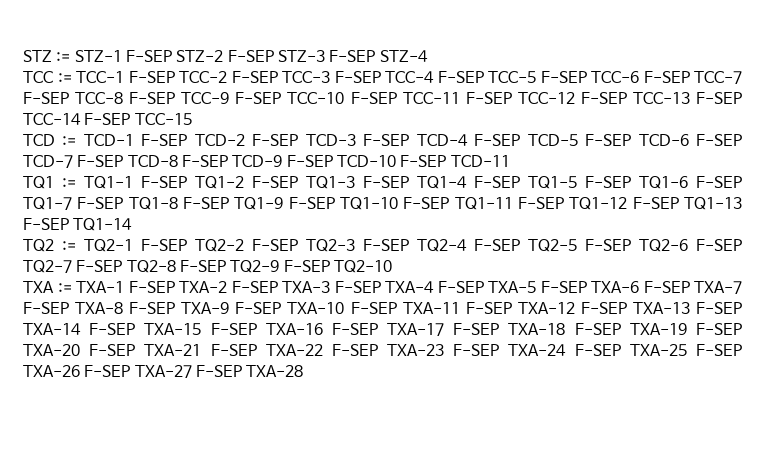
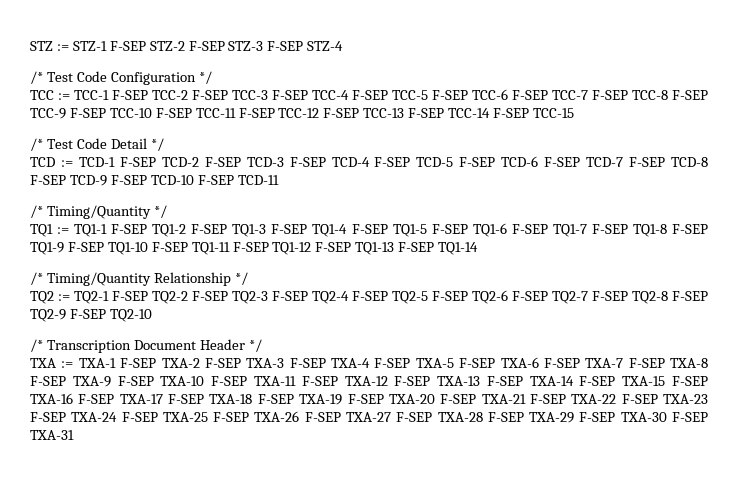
+ /* Test Code Configuration */
+ /* Test Code Detail */
+ /* Timing/Quantity */
+ /* Timing/Quantity Relationship */
+ /* Transcription Document Header */
- TXA := TXA-1 F-SEP TXA-2 F-SEP TXA-3 F-SEP TXA-4 F-SEP TXA-5 F-SEP TXA-6 F-SEP TXA-7 F-SEP TXA-8 F-SEP TXA-9 F-SEP TXA-10 F-SEP TXA-11 F-SEP TXA-12 F-SEP TXA-13 F-SEP TXA-14 F-SEP TXA-15 F-SEP TXA-16 F-SEP TXA-17 F-SEP TXA-18 F-SEP TXA-19 F-SEP TXA-20 F-SEP TXA-21 F-SEP TXA-22 F-SEP TXA-23 F-SEP TXA-24 F-SEP TXA-25 F-SEP TXA-26 F-SEP TXA-27 F-SEP TXA-28
+ TXA := TXA-1 F-SEP TXA-2 F-SEP TXA-3 F-SEP TXA-4 F-SEP TXA-5 F-SEP TXA-6 F-SEP TXA-7 F-SEP TXA-8 F-SEP TXA-9 F-SEP TXA-10 F-SEP TXA-11 F-SEP TXA-12 F-SEP TXA-13 F-SEP TXA-14 F-SEP TXA-15 F-SEP TXA-16 F-SEP TXA-17 F-SEP TXA-18 F-SEP TXA-19 F-SEP TXA-20 F-SEP TXA-21 F-SEP TXA-22 F-SEP TXA-23 F-SEP TXA-24 F-SEP TXA-25 F-SEP TXA-26 F-SEP TXA-27 F-SEP TXA-28 F-SEP TXA-29 F-SEP TXA-30 F-SEP TXA-31

